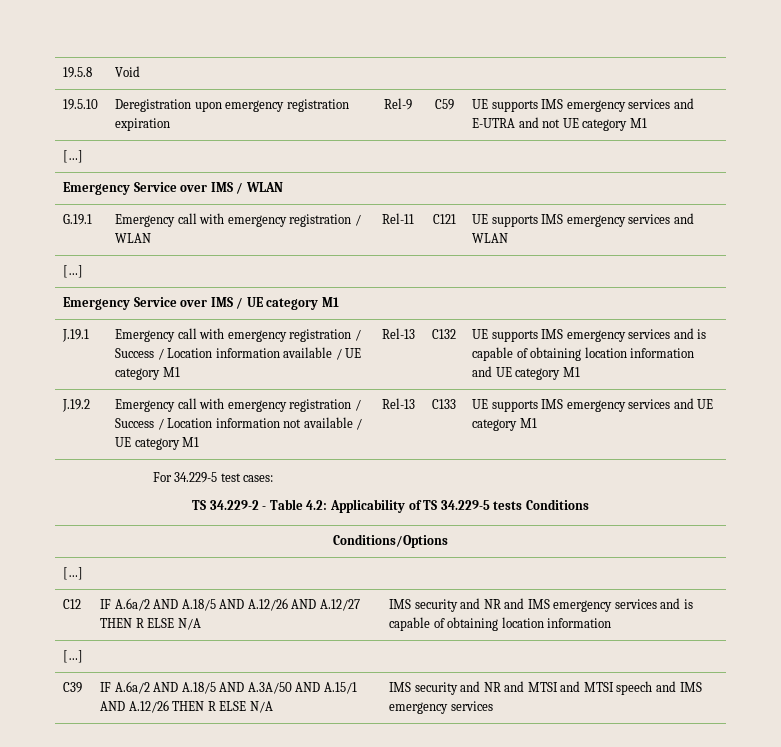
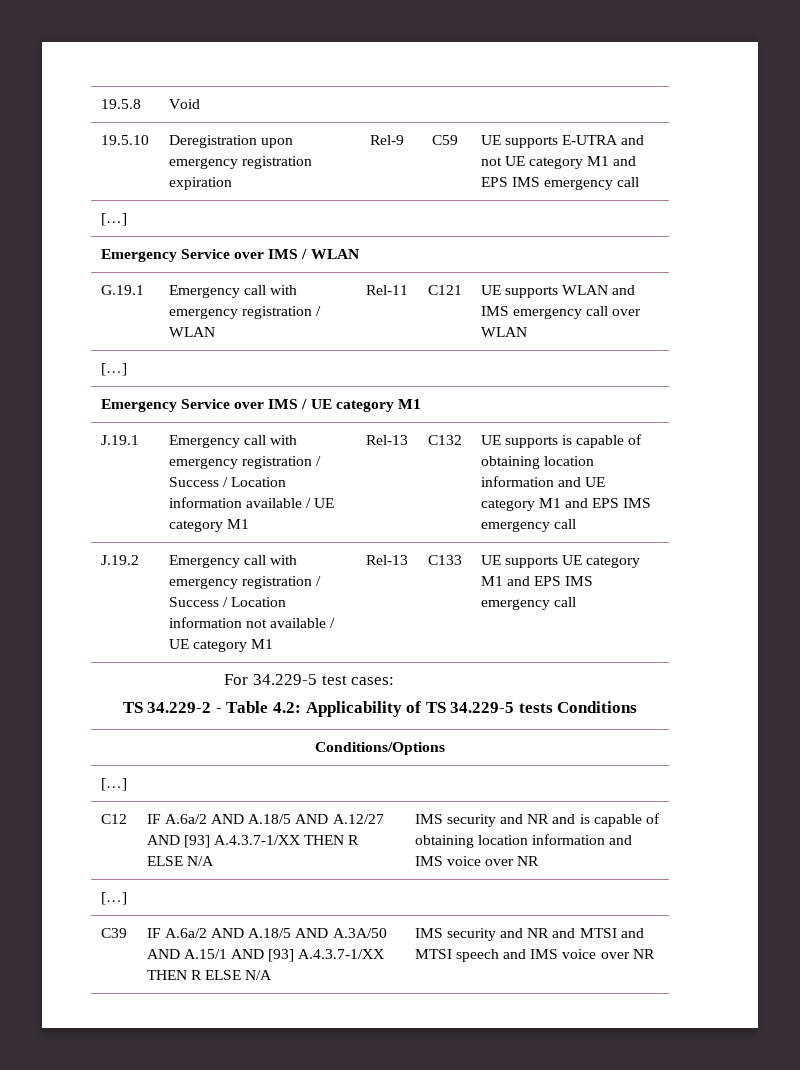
- 19.5.10 | Deregistration upon emergency registration expiration | Rel-9 | C59 | UE supports IMS emergency services and E-UTRA and not UE category M1
+ 19.5.10 | Deregistration upon emergency registration expiration | Rel-9 | C59 | UE supports E-UTRA and not UE category M1 and EPS IMS emergency call
- G.19.1 | Emergency call with emergency registration / WLAN | Rel-11 | C121 | UE supports IMS emergency services and WLAN
+ G.19.1 | Emergency call with emergency registration / WLAN | Rel-11 | C121 | UE supports WLAN and IMS emergency call over WLAN
- J.19.1 | Emergency call with emergency registration / Success / Location information available / UE category M1 | Rel-13 | C132 | UE supports IMS emergency services and is capable of obtaining location information and UE category M1
+ J.19.1 | Emergency call with emergency registration / Success / Location information available / UE category M1 | Rel-13 | C132 | UE supports is capable of obtaining location information and UE category M1 and EPS IMS emergency call
- J.19.2 | Emergency call with emergency registration / Success / Location information not available / UE category M1 | Rel-13 | C133 | UE supports IMS emergency services and UE category M1
+ J.19.2 | Emergency call with emergency registration / Success / Location information not available / UE category M1 | Rel-13 | C133 | UE supports UE category M1 and EPS IMS emergency call
- C12 | IF A.6a/2 AND A.18/5 AND A.12/26 AND A.12/27 THEN R ELSE N/A | IMS security and NR and IMS emergency services and is capable of obtaining location information
+ C12 | IF A.6a/2 AND A.18/5 AND A.12/27 AND [93] A.4.3.7-1/XX THEN R ELSE N/A | IMS security and NR and is capable of obtaining location information and IMS voice over NR
- C39 | IF A.6a/2 AND A.18/5 AND A.3A/50 AND A.15/1 AND A.12/26 THEN R ELSE N/A | IMS security and NR and MTSI and MTSI speech and IMS emergency services
+ C39 | IF A.6a/2 AND A.18/5 AND A.3A/50 AND A.15/1 AND [93] A.4.3.7-1/XX THEN R ELSE N/A | IMS security and NR and MTSI and MTSI speech and IMS voice over NR

